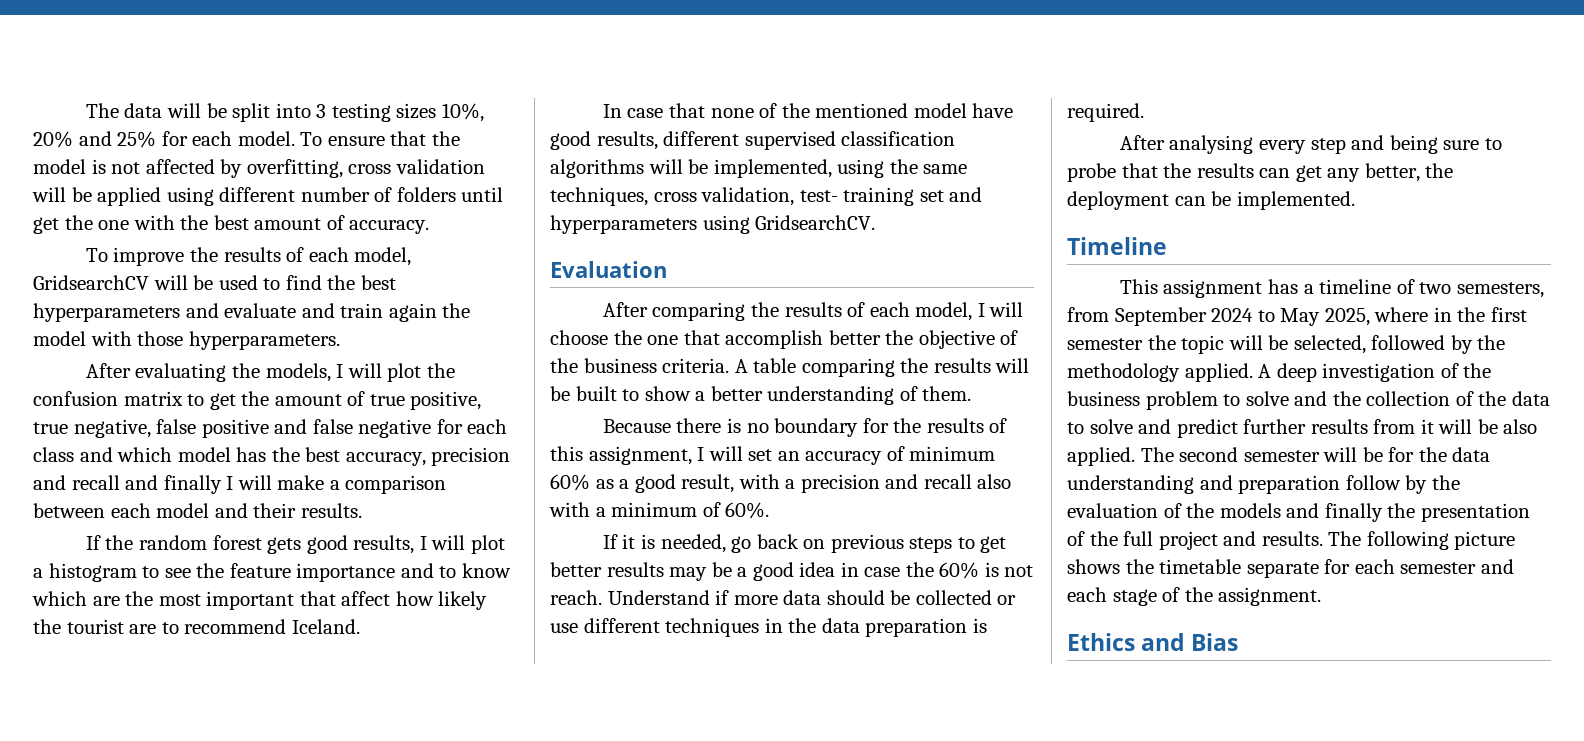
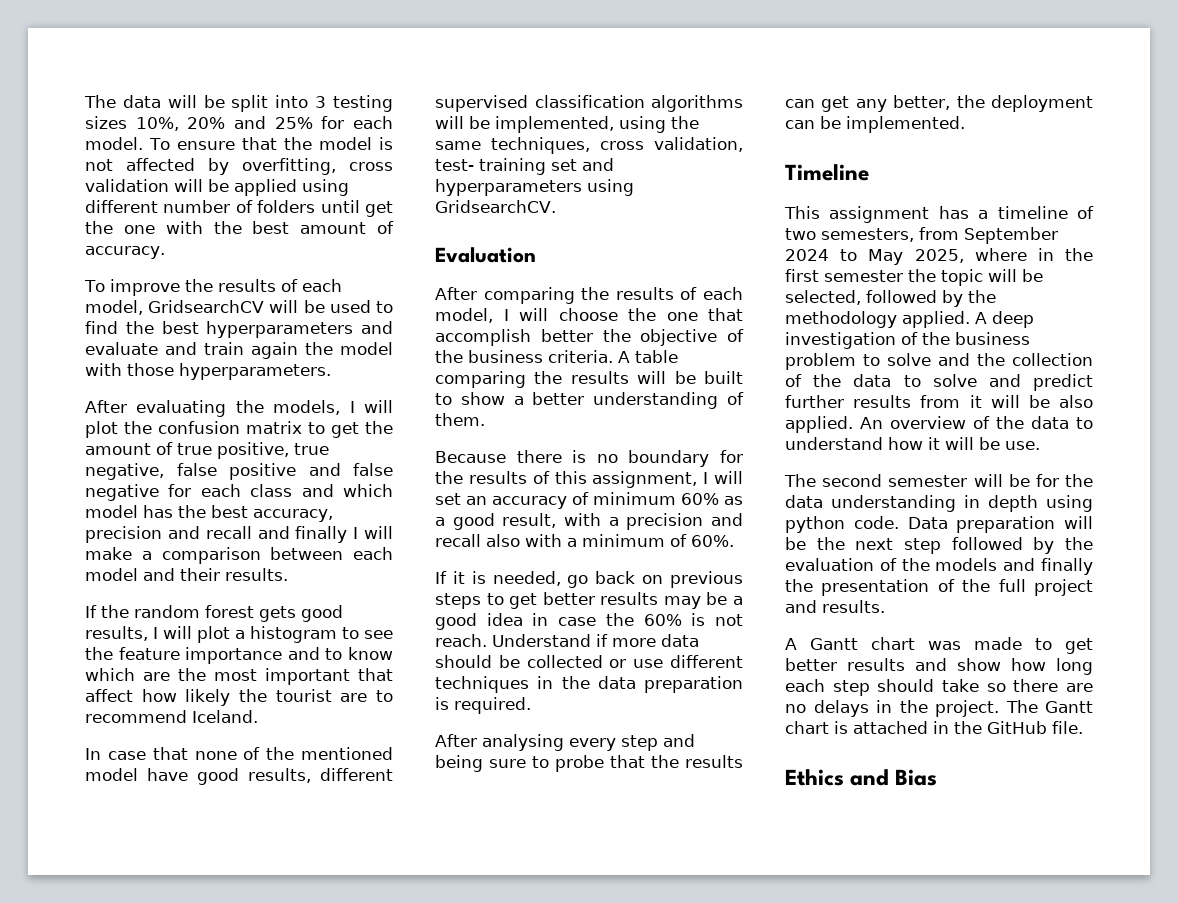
- A deep investigation of the business problem to solve and the collection of the data to solve and predict further results from it will be also applied. The second semester will be for the data understanding and preparation follow by the evaluation of the models and finally the presentation of the full project and results. The following picture shows the timetable separate for each semester and each stage of the assignment.
+ A deep investigation of the business problem to solve and the collection of the data to solve and predict further results from it will be also applied. An overview of the data to understand how it will be use.
+ The second semester will be for the data understanding in depth using python code. Data preparation will be the next step followed by the evaluation of the models and finally the presentation of the full project and results.
+ A Gantt chart was made to get better results and show how long each step should take so there are no delays in the project. The Gantt chart is attached in the GitHub file.

